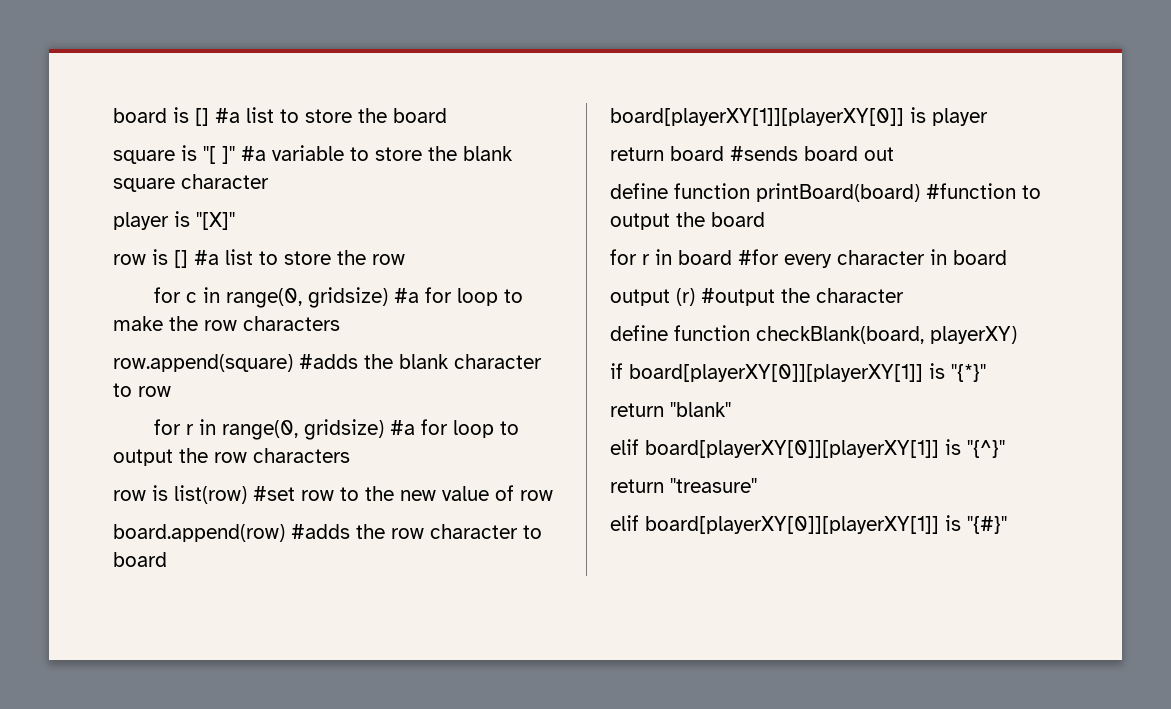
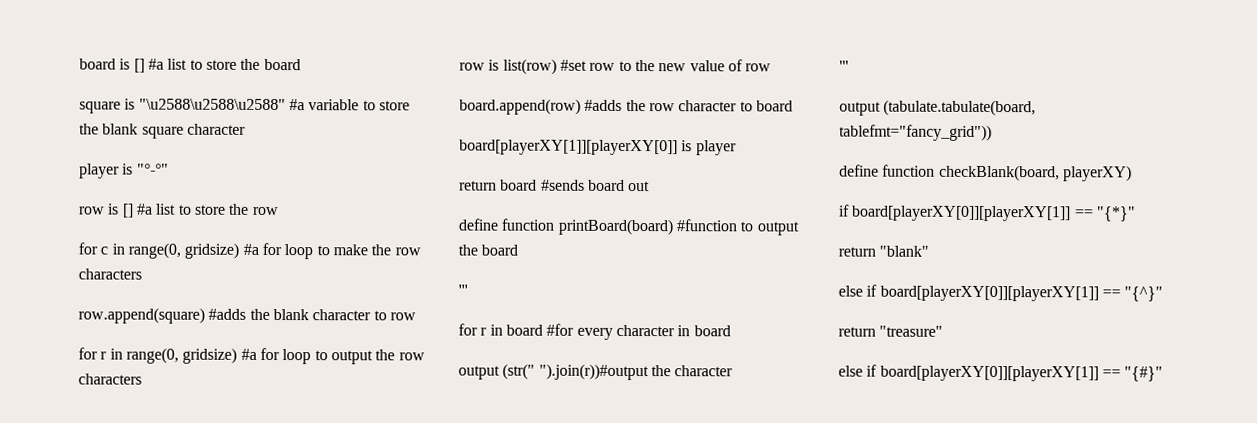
- square is "[ ]" #a variable to store the blank square character
+ square is "\u2588\u2588\u2588" #a variable to store the blank square character
- player is "[X]"
+ player is "°-°"
  define function printBoard(board) #function to output the board
+ '''
- output (r) #output the character
+ output (str(" ").join(r))#output the character
+ '''
+ output (tabulate.tabulate(board, tablefmt="fancy_grid"))
- if board[playerXY[0]][playerXY[1]] is "{*}"
+ if board[playerXY[0]][playerXY[1]] == "{*}"
- elif board[playerXY[0]][playerXY[1]] is "{^}"
+ else if board[playerXY[0]][playerXY[1]] == "{^}"
- elif board[playerXY[0]][playerXY[1]] is "{#}"
+ else if board[playerXY[0]][playerXY[1]] == "{#}"

